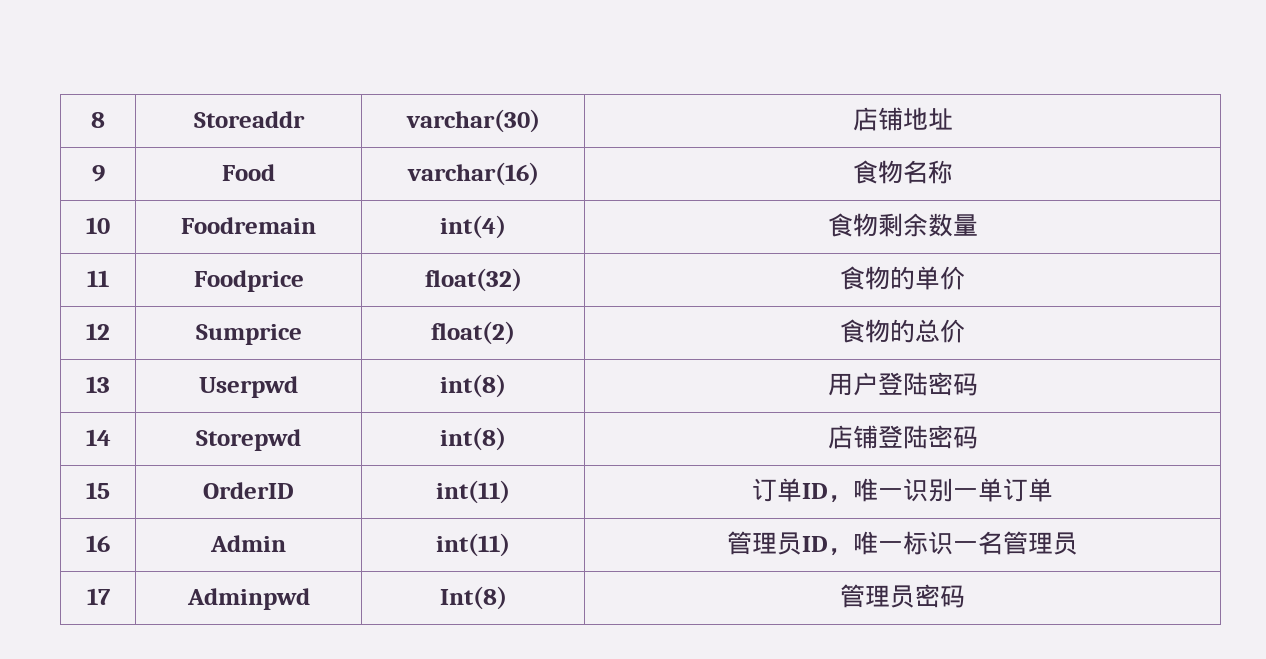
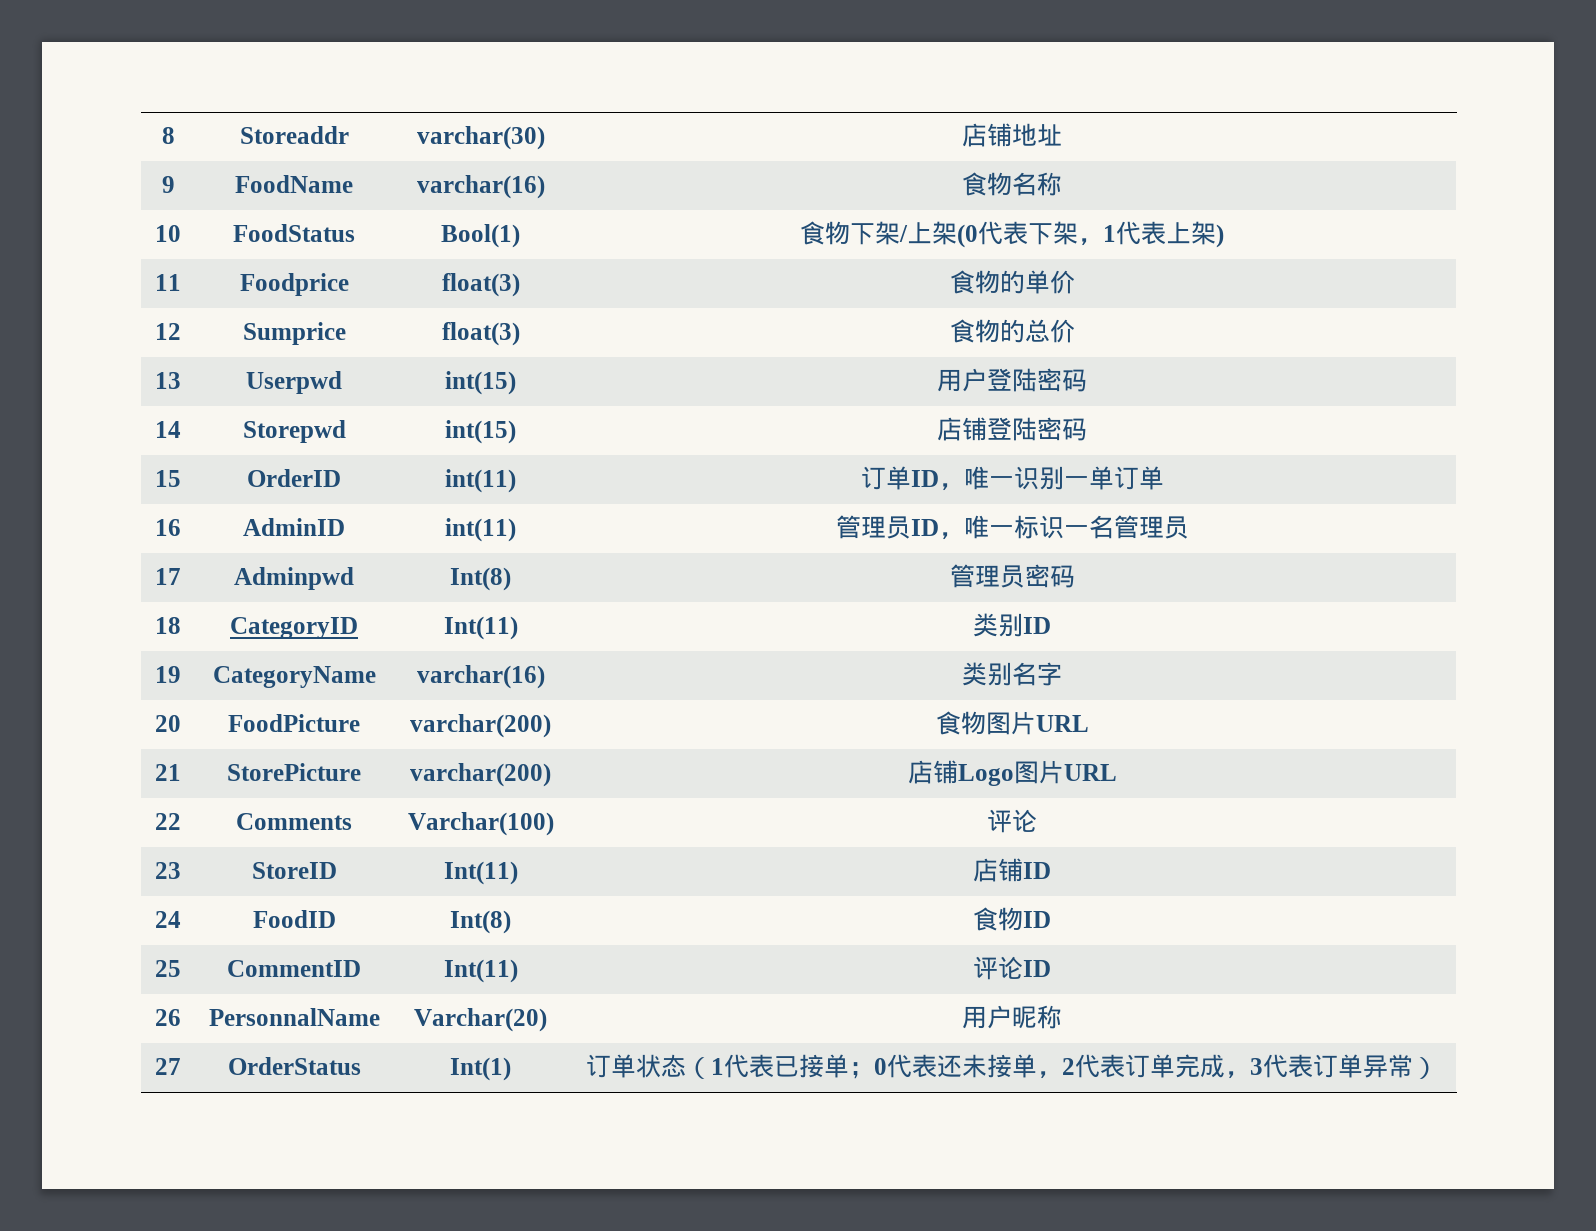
- 9 | Food | varchar(16) | 食物名称
+ 9 | FoodName | varchar(16) | 食物名称
- 10 | Foodremain | int(4) | 食物剩余数量
+ 10 | FoodStatus | Bool(1) | 食物下架/上架(0代表下架，1代表上架)
- 11 | Foodprice | float(32) | 食物的单价
+ 11 | Foodprice | float(3) | 食物的单价
- 12 | Sumprice | float(2) | 食物的总价
+ 12 | Sumprice | float(3) | 食物的总价
- 13 | Userpwd | int(8) | 用户登陆密码
+ 13 | Userpwd | int(15) | 用户登陆密码
- 14 | Storepwd | int(8) | 店铺登陆密码
+ 14 | Storepwd | int(15) | 店铺登陆密码
- 16 | Admin | int(11) | 管理员ID，唯一标识一名管理员
+ 16 | AdminID | int(11) | 管理员ID，唯一标识一名管理员
+ 18 | CategoryID | Int(11) | 类别ID
+ 19 | CategoryName | varchar(16) | 类别名字
+ 20 | FoodPicture | varchar(200) | 食物图片URL
+ 21 | StorePicture | varchar(200) | 店铺Logo图片URL
+ 22 | Comments | Varchar(100) | 评论
+ 23 | StoreID | Int(11) | 店铺ID
+ 24 | FoodID | Int(8) | 食物ID
+ 25 | CommentID | Int(11) | 评论ID
+ 26 | PersonnalName | Varchar(20) | 用户昵称
+ 27 | OrderStatus | Int(1) | 订单状态（1代表已接单；0代表还未接单，2代表订单完成，3代表订单异常）

